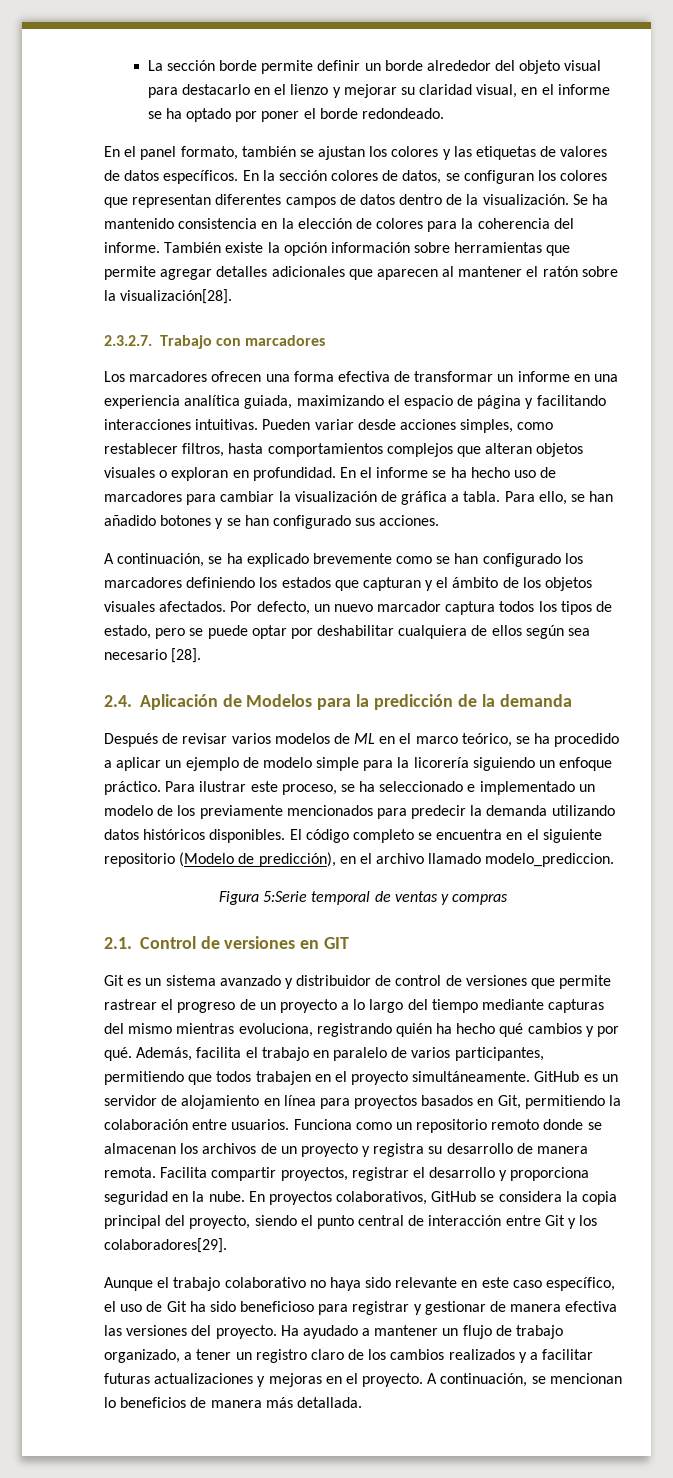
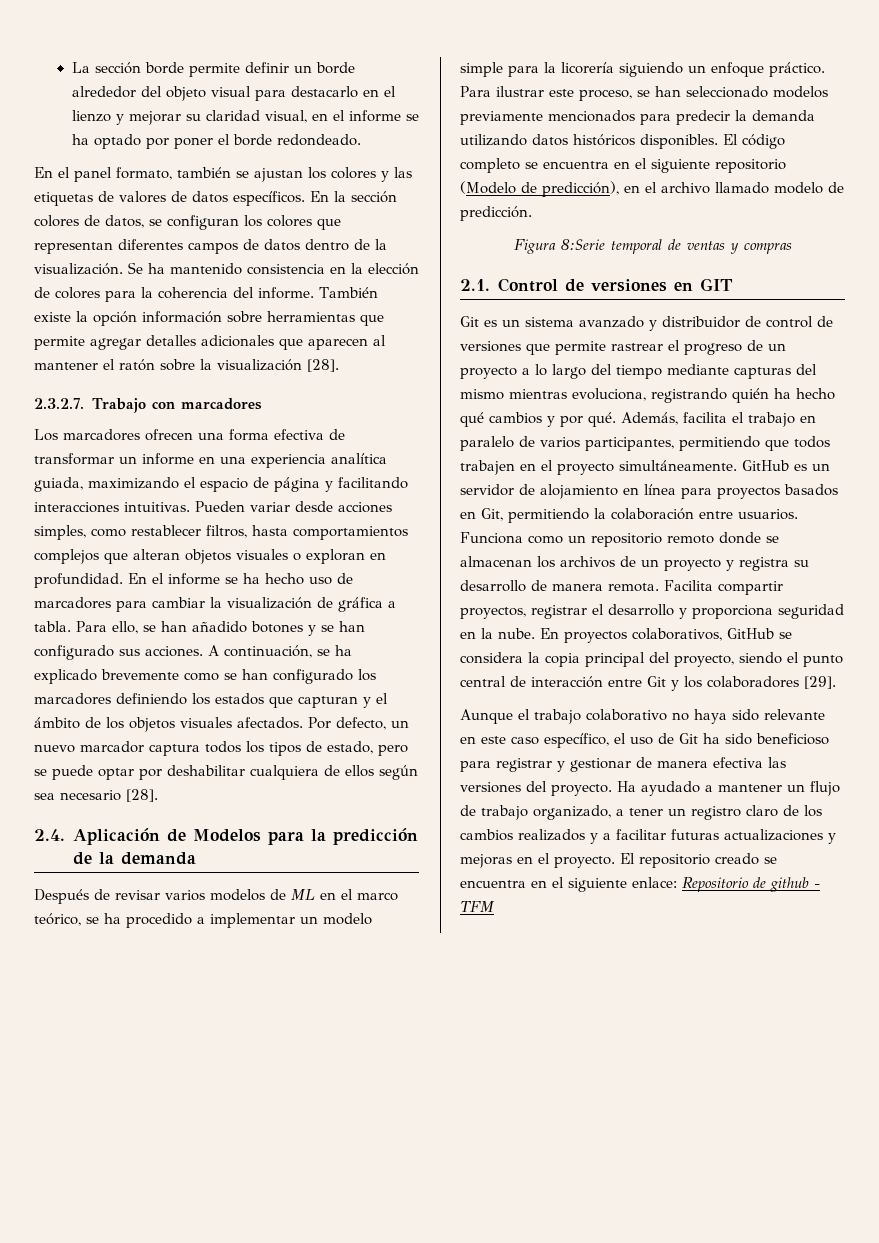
- También existe la opción información sobre herramientas que permite agregar detalles adicionales que aparecen al mantener el ratón sobre la visualización[28].
+ También existe la opción información sobre herramientas que permite agregar detalles adicionales que aparecen al mantener el ratón sobre la visualización [28].
- Para ello, se han añadido botones y se han configurado sus acciones.
- A continuación, se ha explicado brevemente como se han configurado los marcadores definiendo los estados que capturan y el ámbito de los objetos visuales afectados.
+ Para ello, se han añadido botones y se han configurado sus acciones. A continuación, se ha explicado brevemente como se han configurado los marcadores definiendo los estados que capturan y el ámbito de los objetos visuales afectados.
- Después de revisar varios modelos de ML en el marco teórico, se ha procedido a aplicar un ejemplo de modelo simple para la licorería siguiendo un enfoque práctico.
+ Después de revisar varios modelos de ML en el marco teórico, se ha procedido a implementar un modelo simple para la licorería siguiendo un enfoque práctico.
- Para ilustrar este proceso, se ha seleccionado e implementado un modelo de los previamente mencionados para predecir la demanda utilizando datos históricos disponibles.
+ Para ilustrar este proceso, se han seleccionado modelos previamente mencionados para predecir la demanda utilizando datos históricos disponibles.
- El código completo se encuentra en el siguiente repositorio (Modelo de predicción), en el archivo llamado modelo_prediccion.
+ El código completo se encuentra en el siguiente repositorio (Modelo de predicción), en el archivo llamado modelo de predicción.
- Figura 5:Serie temporal de ventas y compras
+ Figura 8:Serie temporal de ventas y compras
- En proyectos colaborativos, GitHub se considera la copia principal del proyecto, siendo el punto central de interacción entre Git y los colaboradores[29].
+ En proyectos colaborativos, GitHub se considera la copia principal del proyecto, siendo el punto central de interacción entre Git y los colaboradores [29].
- A continuación, se mencionan lo beneficios de manera más detallada.
+ El repositorio creado se encuentra en el siguiente enlace: Repositorio de github - TFM

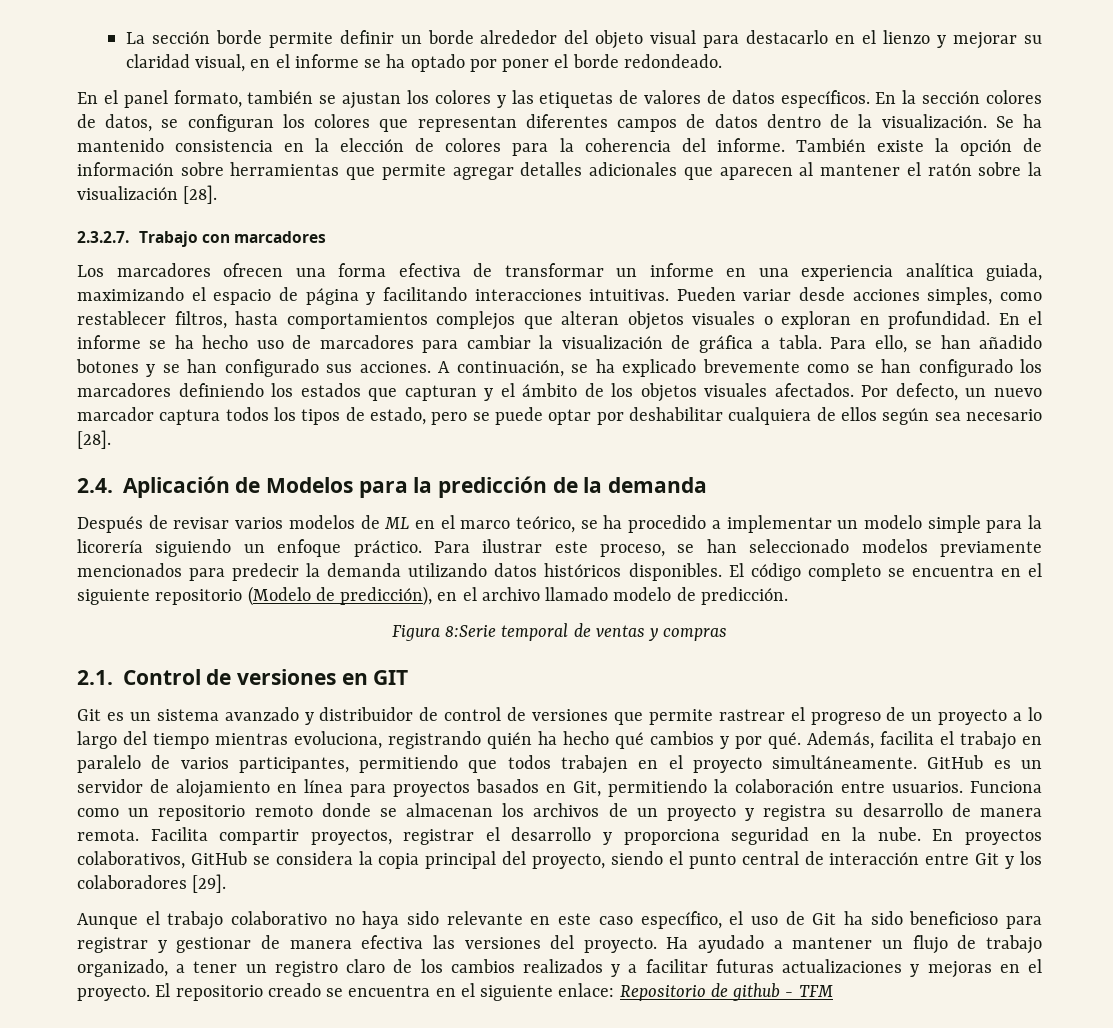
- También existe la opción información sobre herramientas que permite agregar detalles adicionales que aparecen al mantener el ratón sobre la visualización [28].
+ También existe la opción de información sobre herramientas que permite agregar detalles adicionales que aparecen al mantener el ratón sobre la visualización [28].
- Git es un sistema avanzado y distribuidor de control de versiones que permite rastrear el progreso de un proyecto a lo largo del tiempo mediante capturas del mismo mientras evoluciona, registrando quién ha hecho qué cambios y por qué.
+ Git es un sistema avanzado y distribuidor de control de versiones que permite rastrear el progreso de un proyecto a lo largo del tiempo mientras evoluciona, registrando quién ha hecho qué cambios y por qué.

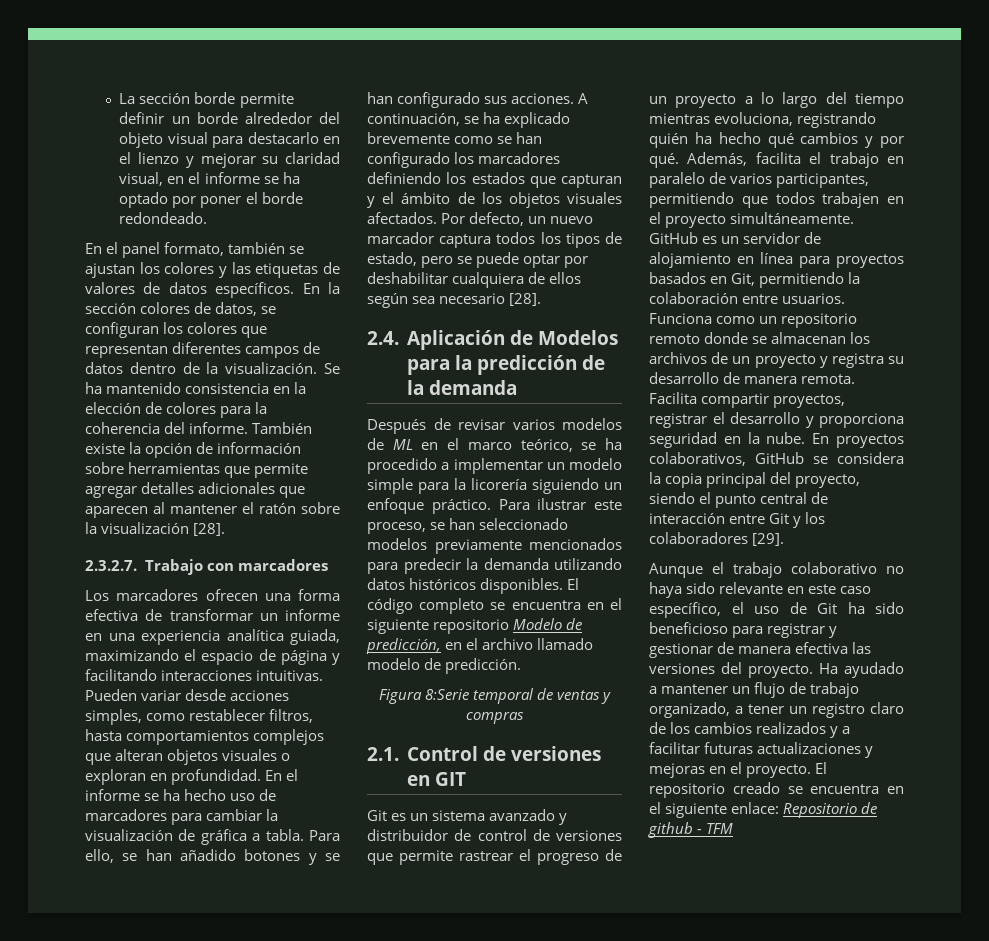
- El código completo se encuentra en el siguiente repositorio (Modelo de predicción), en el archivo llamado modelo de predicción.
+ El código completo se encuentra en el siguiente repositorio Modelo de predicción, en el archivo llamado modelo de predicción.

